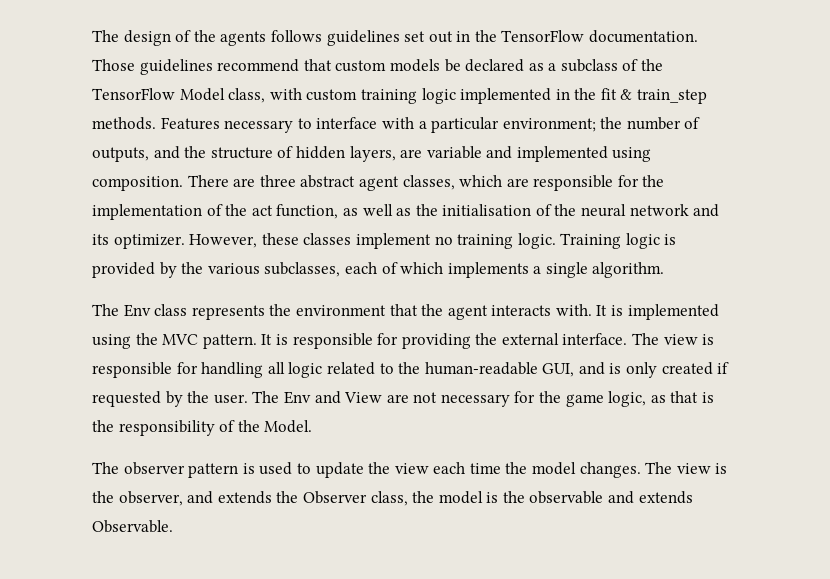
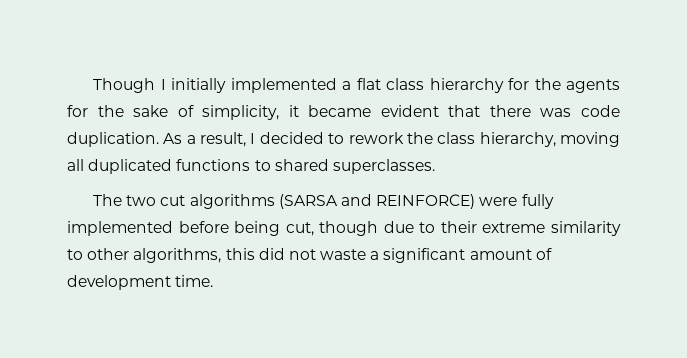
- The design of the agents follows guidelines set out in the TensorFlow documentation. Those guidelines recommend that custom models be declared as a subclass of the TensorFlow Model class, with custom training logic implemented in the fit & train_step methods. Features necessary to interface with a particular environment; the number of outputs, and the structure of hidden layers, are variable and implemented using composition. There are three abstract agent classes, which are responsible for the implementation of the act function, as well as the initialisation of the neural network and its optimizer. However, these classes implement no training logic. Training logic is provided by the various subclasses, each of which implements a single algorithm.
- The Env class represents the environment that the agent interacts with. It is implemented using the MVC pattern. It is responsible for providing the external interface. The view is responsible for handling all logic related to the human-readable GUI, and is only created if requested by the user. The Env and View are not necessary for the game logic, as that is the responsibility of the Model.
- The observer pattern is used to update the view each time the model changes. The view is the observer, and extends the Observer class, the model is the observable and extends Observable.
+ Though I initially implemented a flat class hierarchy for the agents for the sake of simplicity, it became evident that there was code duplication. As a result, I decided to rework the class hierarchy, moving all duplicated functions to shared superclasses.
+ The two cut algorithms (SARSA and REINFORCE) were fully implemented before being cut, though due to their extreme similarity to other algorithms, this did not waste a significant amount of development time.

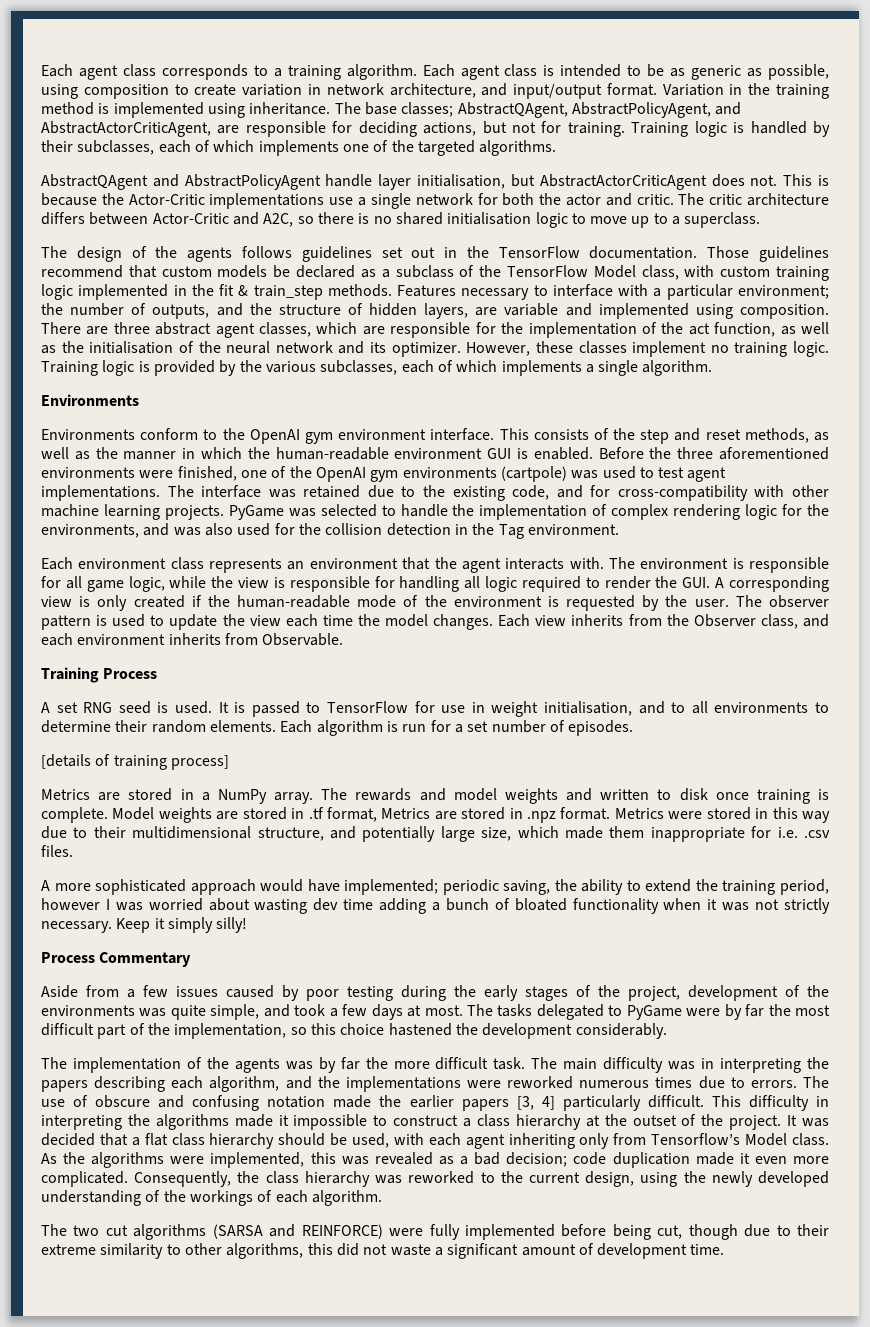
- Though I initially implemented a flat class hierarchy for the agents for the sake of simplicity, it became evident that there was code duplication. As a result, I decided to rework the class hierarchy, moving all duplicated functions to shared superclasses.
+ Each agent class corresponds to a training algorithm. Each agent class is intended to be as generic as possible, using composition to create variation in network architecture, and input/output format. Variation in the training method is implemented using inheritance. The base classes; AbstractQAgent, AbstractPolicyAgent, and AbstractActorCriticAgent, are responsible for deciding actions, but not for training. Training logic is handled by their subclasses, each of which implements one of the targeted algorithms.
+ AbstractQAgent and AbstractPolicyAgent handle layer initialisation, but AbstractActorCriticAgent does not. This is because the Actor-Critic implementations use a single network for both the actor and critic. The critic architecture differs between Actor-Critic and A2C, so there is no shared initialisation logic to move up to a superclass.
+ The design of the agents follows guidelines set out in the TensorFlow documentation. Those guidelines recommend that custom models be declared as a subclass of the TensorFlow Model class, with custom training logic implemented in the fit & train_step methods. Features necessary to interface with a particular environment; the number of outputs, and the structure of hidden layers, are variable and implemented using composition. There are three abstract agent classes, which are responsible for the implementation of the act function, as well as the initialisation of the neural network and its optimizer. However, these classes implement no training logic. Training logic is provided by the various subclasses, each of which implements a single algorithm.
+ Environments
+ Environments conform to the OpenAI gym environment interface. This consists of the step and reset methods, as well as the manner in which the human-readable environment GUI is enabled. Before the three aforementioned environments were finished, one of the OpenAI gym environments (cartpole) was used to test agent implementations. The interface was retained due to the existing code, and for cross-compatibility with other machine learning projects. PyGame was selected to handle the implementation of complex rendering logic for the environments, and was also used for the collision detection in the Tag environment.
+ Each environment class represents an environment that the agent interacts with. The environment is responsible for all game logic, while the view is responsible for handling all logic required to render the GUI. A corresponding view is only created if the human-readable mode of the environment is requested by the user. The observer pattern is used to update the view each time the model changes. Each view inherits from the Observer class, and each environment inherits from Observable.
+ Training Process
+ A set RNG seed is used. It is passed to TensorFlow for use in weight initialisation, and to all environments to determine their random elements. Each algorithm is run for a set number of episodes.
+ [details of training process]
+ Metrics are stored in a NumPy array. The rewards and model weights and written to disk once training is complete. Model weights are stored in .tf format, Metrics are stored in .npz format. Metrics were stored in this way due to their multidimensional structure, and potentially large size, which made them inappropriate for i.e. .csv files.
+ A more sophisticated approach would have implemented; periodic saving, the ability to extend the training period, however I was worried about wasting dev time adding a bunch of bloated functionality when it was not strictly necessary. Keep it simply silly!
+ Process Commentary
+ Aside from a few issues caused by poor testing during the early stages of the project, development of the environments was quite simple, and took a few days at most. The tasks delegated to PyGame were by far the most difficult part of the implementation, so this choice hastened the development considerably.
+ The implementation of the agents was by far the more difficult task. The main difficulty was in interpreting the papers describing each algorithm, and the implementations were reworked numerous times due to errors. The use of obscure and confusing notation made the earlier papers [3, 4] particularly difficult. This difficulty in interpreting the algorithms made it impossible to construct a class hierarchy at the outset of the project. It was decided that a flat class hierarchy should be used, with each agent inheriting only from Tensorflow’s Model class. As the algorithms were implemented, this was revealed as a bad decision; code duplication made it even more complicated. Consequently, the class hierarchy was reworked to the current design, using the newly developed understanding of the workings of each algorithm.

